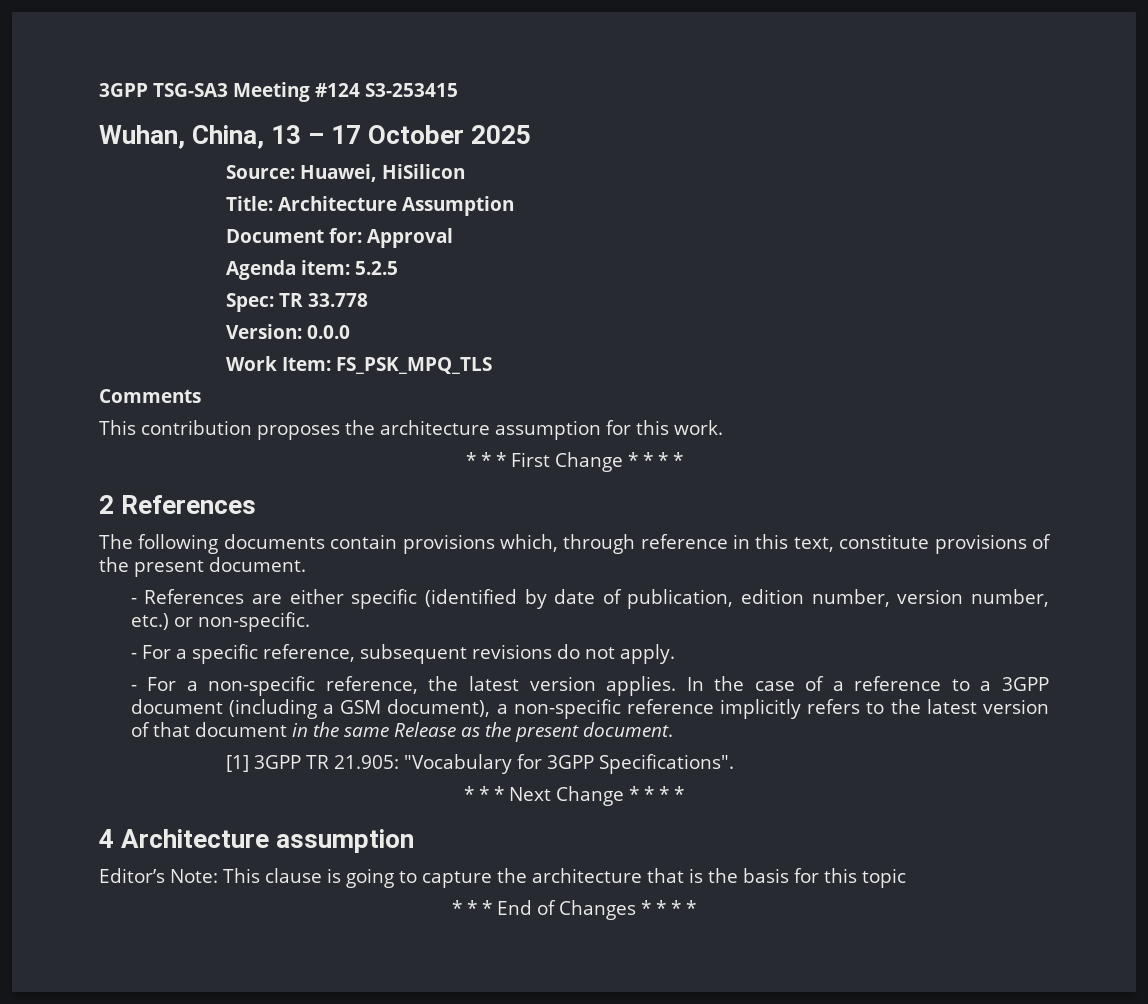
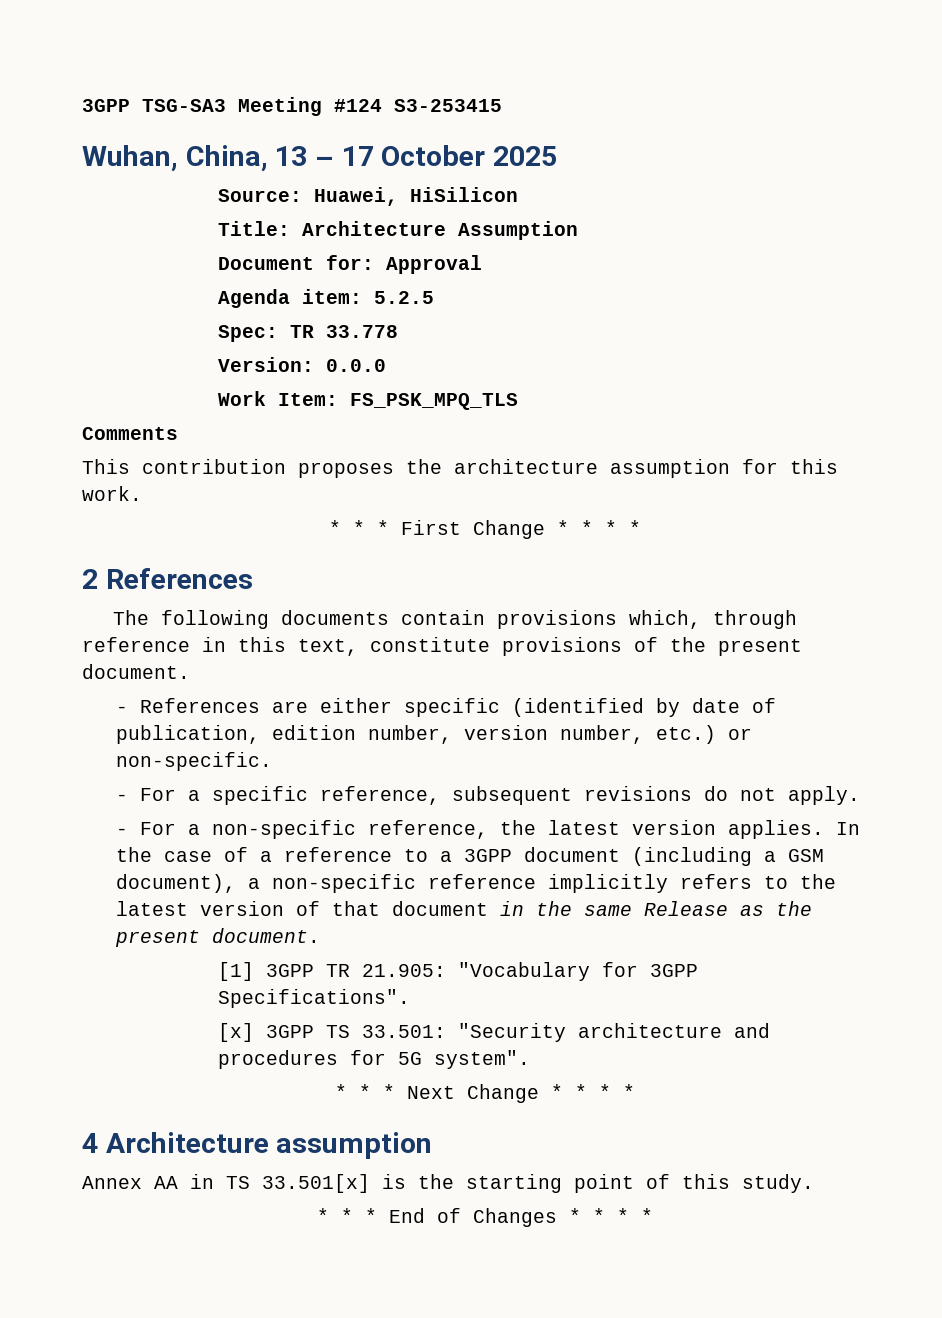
+ [x] 3GPP TS 33.501: "Security architecture and procedures for 5G system".
- Editor’s Note: This clause is going to capture the architecture that is the basis for this topic
+ Annex AA in TS 33.501[x] is the starting point of this study.

